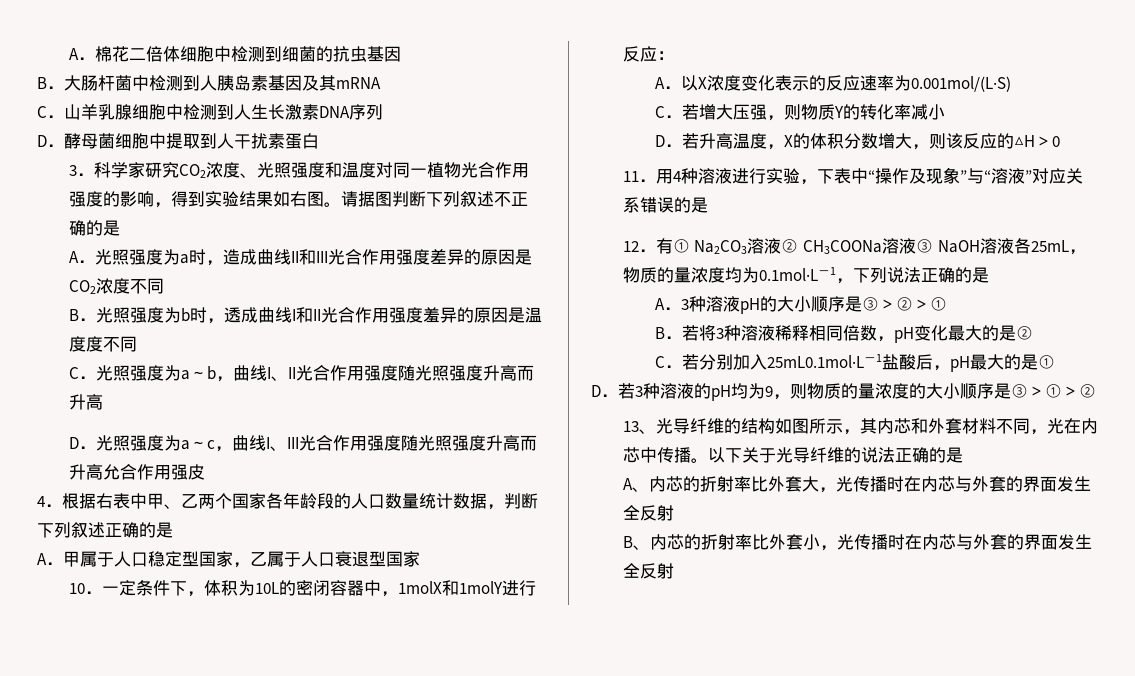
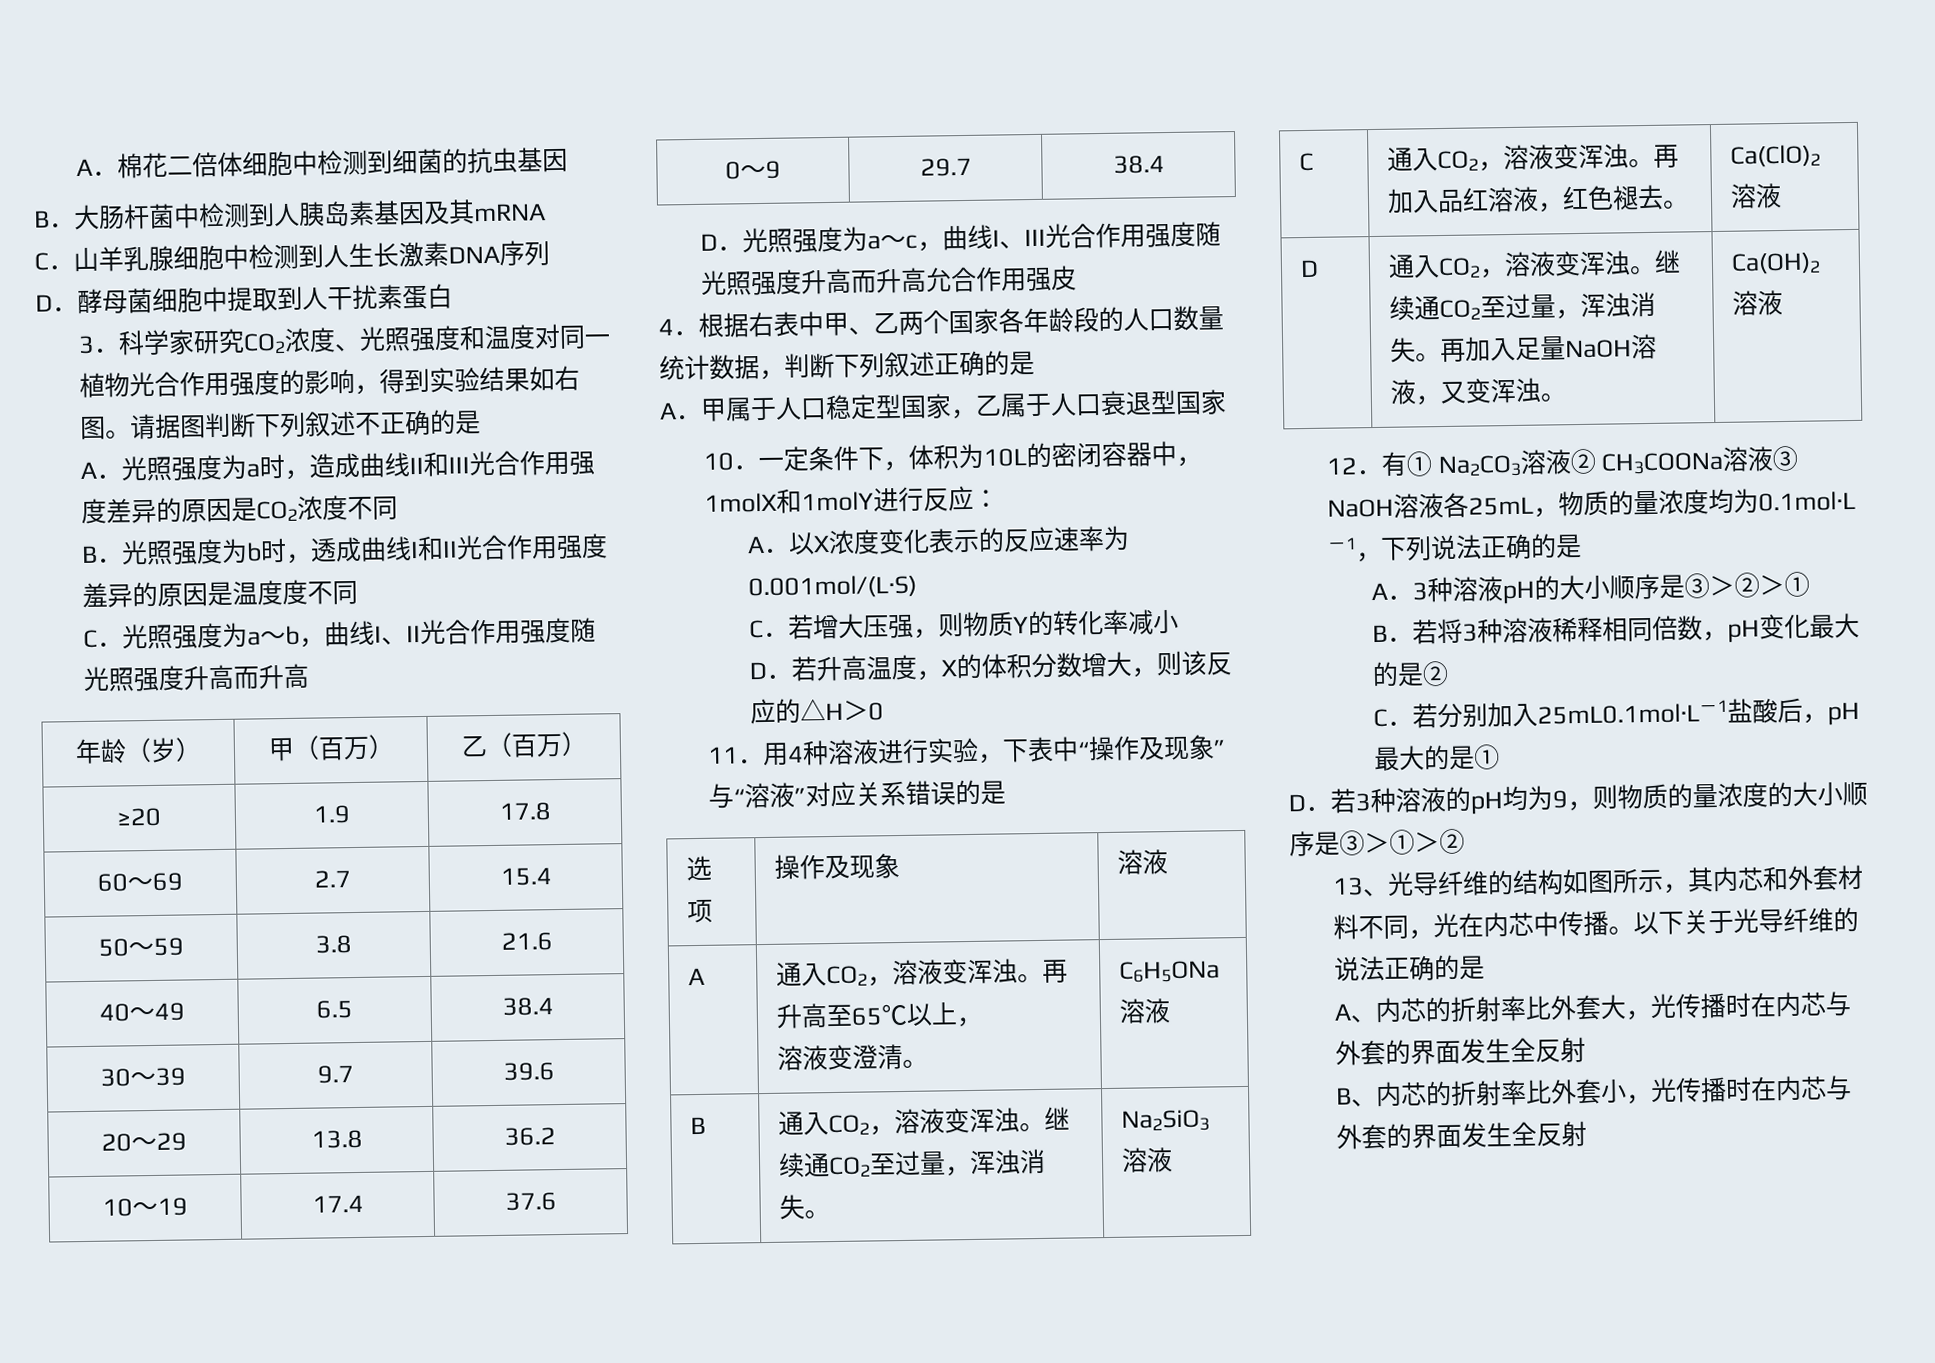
+ 年龄（岁） | 甲（百万） | 乙（百万）
+ ≥20 | 1.9 | 17.8
+ 60～69 | 2.7 | 15.4
+ 50～59 | 3.8 | 21.6
+ 40～49 | 6.5 | 38.4
+ 30～39 | 9.7 | 39.6
+ 20～29 | 13.8 | 36.2
+ 10～19 | 17.4 | 37.6
+ 0～9 | 29.7 | 38.4
+ 选项 | 操作及现象 | 溶液
+ A | 通入CO2，溶液变浑浊。再升高至65℃以上，
+ 溶液变澄清。 | C6H5ONa溶液
+ B | 通入CO2，溶液变浑浊。继续通CO2至过量，浑浊消失。 | Na2SiO3溶液
+ C | 通入CO2，溶液变浑浊。再加入品红溶液，红色褪去。 | Ca(ClO)2溶液
+ D | 通入CO2，溶液变浑浊。继续通CO2至过量，浑浊消失。再加入足量NaOH溶液，又变浑浊。 | Ca(OH)2溶液

